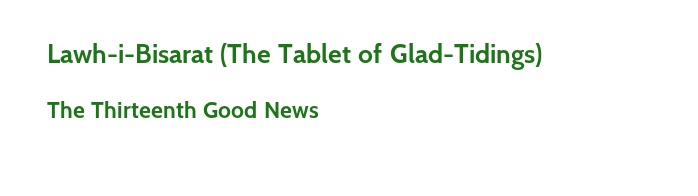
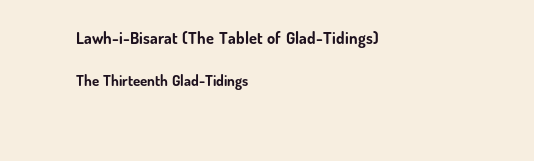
- The Thirteenth Good News
+ The Thirteenth Glad-Tidings

